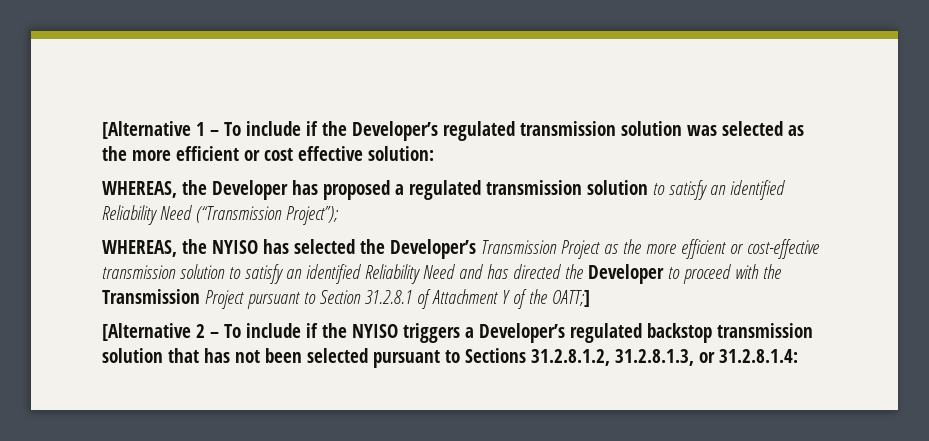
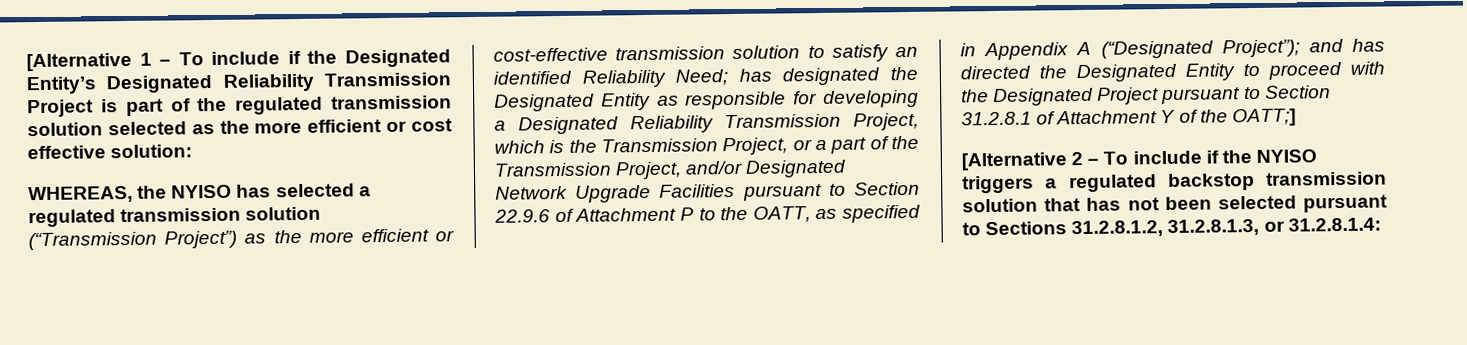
- [Alternative 1 – To include if the Developer’s regulated transmission solution was selected as the more efficient or cost effective solution:
+ [Alternative 1 – To include if the Designated Entity’s Designated Reliability Transmission Project is part of the regulated transmission solution selected as the more efficient or cost effective solution:
- WHEREAS, the Developer has proposed a regulated transmission solution to satisfy an identified Reliability Need (“Transmission Project”);
- WHEREAS, the NYISO has selected the Developer’s Transmission Project as the more efficient or cost-effective transmission solution to satisfy an identified Reliability Need and has directed the Developer to proceed with the Transmission Project pursuant to Section 31.2.8.1 of Attachment Y of the OATT;]
+ WHEREAS, the NYISO has selected a regulated transmission solution (“Transmission Project”) as the more efficient or cost-effective transmission solution to satisfy an identified Reliability Need; has designated the Designated Entity as responsible for developing a Designated Reliability Transmission Project, which is the Transmission Project, or a part of the Transmission Project, and/or Designated Network Upgrade Facilities pursuant to Section 22.9.6 of Attachment P to the OATT, as specified in Appendix A (“Designated Project”); and has directed the Designated Entity to proceed with the Designated Project pursuant to Section 31.2.8.1 of Attachment Y of the OATT;]
- [Alternative 2 – To include if the NYISO triggers a Developer’s regulated backstop transmission solution that has not been selected pursuant to Sections 31.2.8.1.2, 31.2.8.1.3, or 31.2.8.1.4:
+ [Alternative 2 – To include if the NYISO triggers a regulated backstop transmission solution that has not been selected pursuant to Sections 31.2.8.1.2, 31.2.8.1.3, or 31.2.8.1.4:

